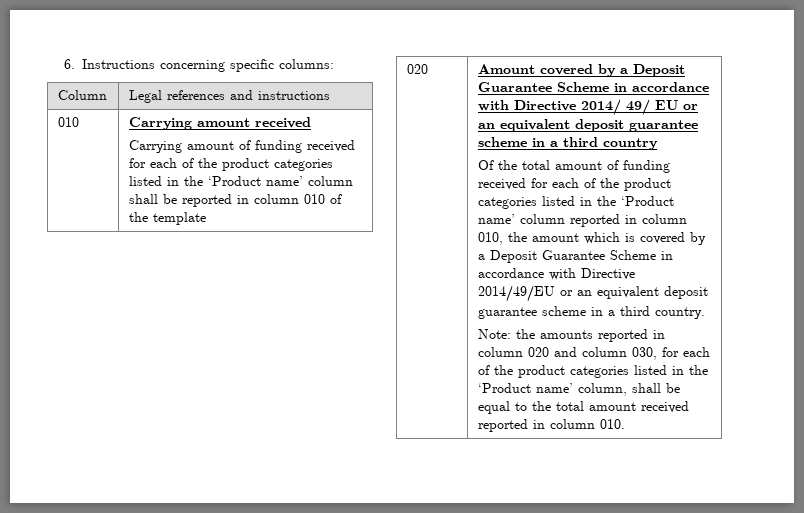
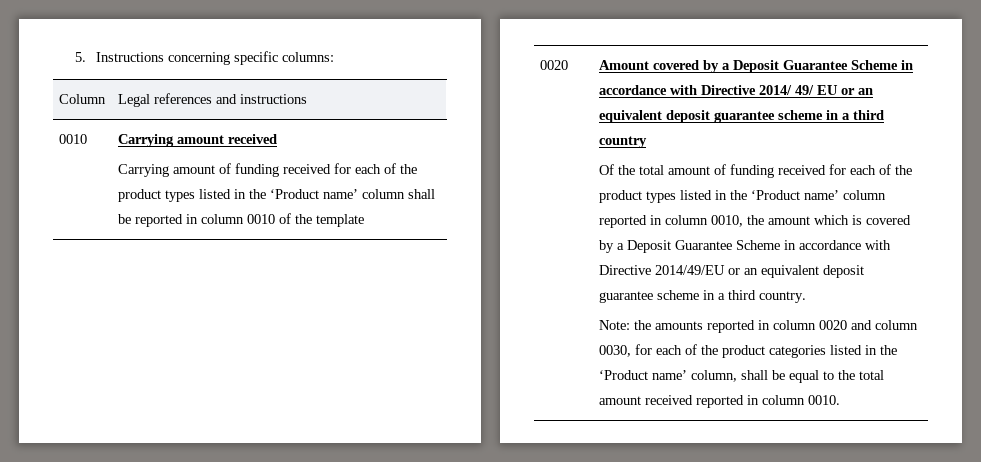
- 6. Instructions concerning specific columns:
+ 5. Instructions concerning specific columns:
- 010 | Carrying amount received
- Carrying amount of funding received for each of the product categories listed in the ‘Product name’ column shall be reported in column 010 of the template
- 020
+ 0010 | Carrying amount received
+ Carrying amount of funding received for each of the product types listed in the ‘Product name’ column shall be reported in column 0010 of the template
+ 0020
- Of the total amount of funding received for each of the product categories listed in the ‘Product name’ column reported in column 010, the amount which is covered by a Deposit Guarantee Scheme in accordance with Directive 2014/49/EU or an equivalent deposit guarantee scheme in a third country.
+ Of the total amount of funding received for each of the product types listed in the ‘Product name’ column reported in column 0010, the amount which is covered by a Deposit Guarantee Scheme in accordance with Directive 2014/49/EU or an equivalent deposit guarantee scheme in a third country.
- Note: the amounts reported in column 020 and column 030, for each of the product categories listed in the ‘Product name’ column, shall be equal to the total amount received reported in column 010.
+ Note: the amounts reported in column 0020 and column 0030, for each of the product categories listed in the ‘Product name’ column, shall be equal to the total amount received reported in column 0010.

